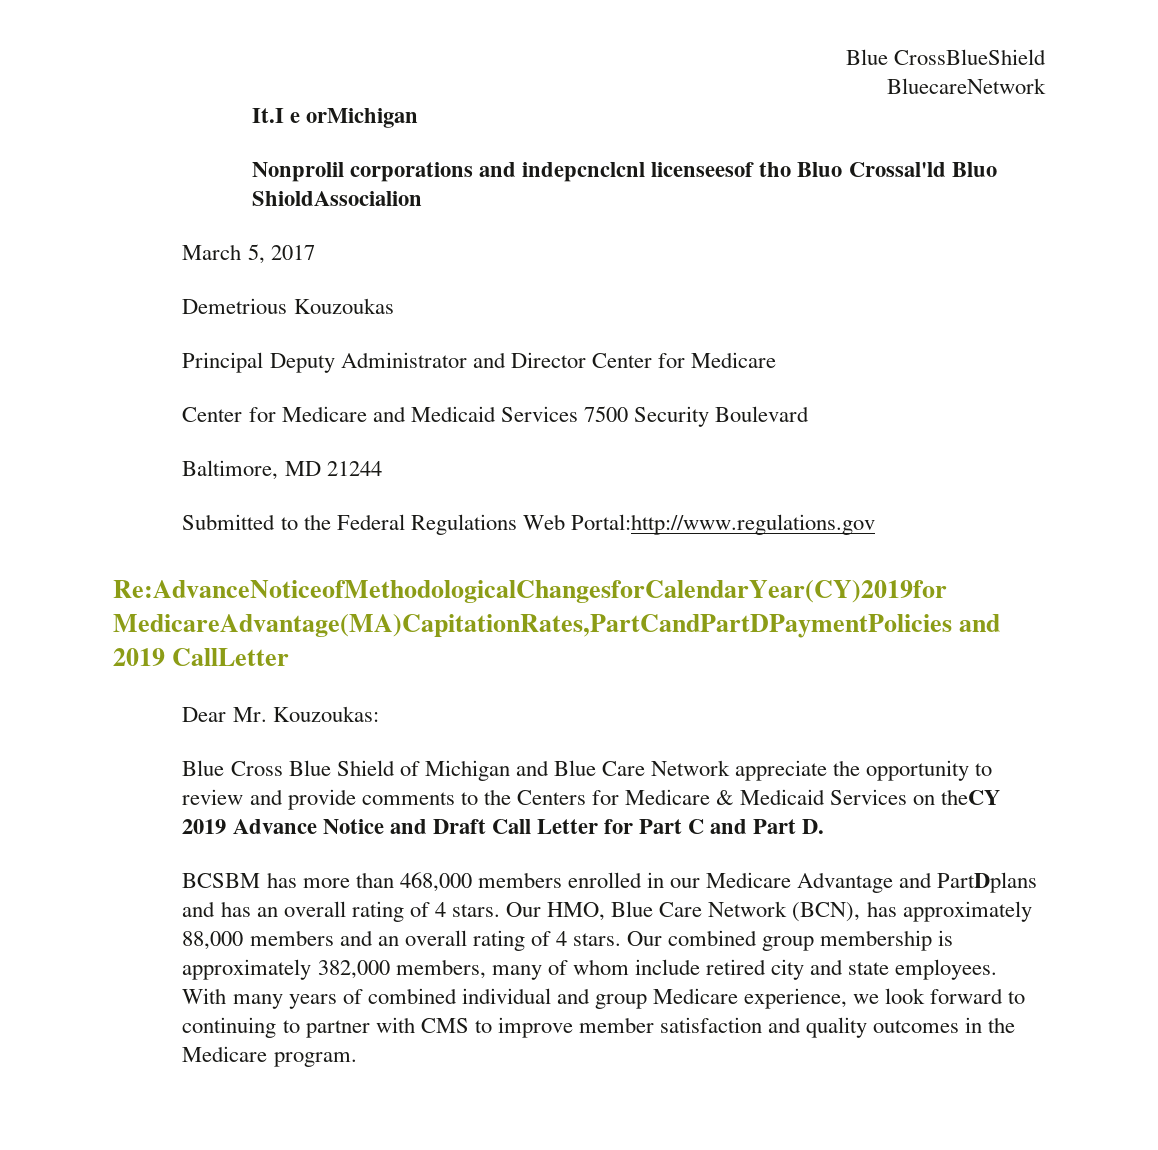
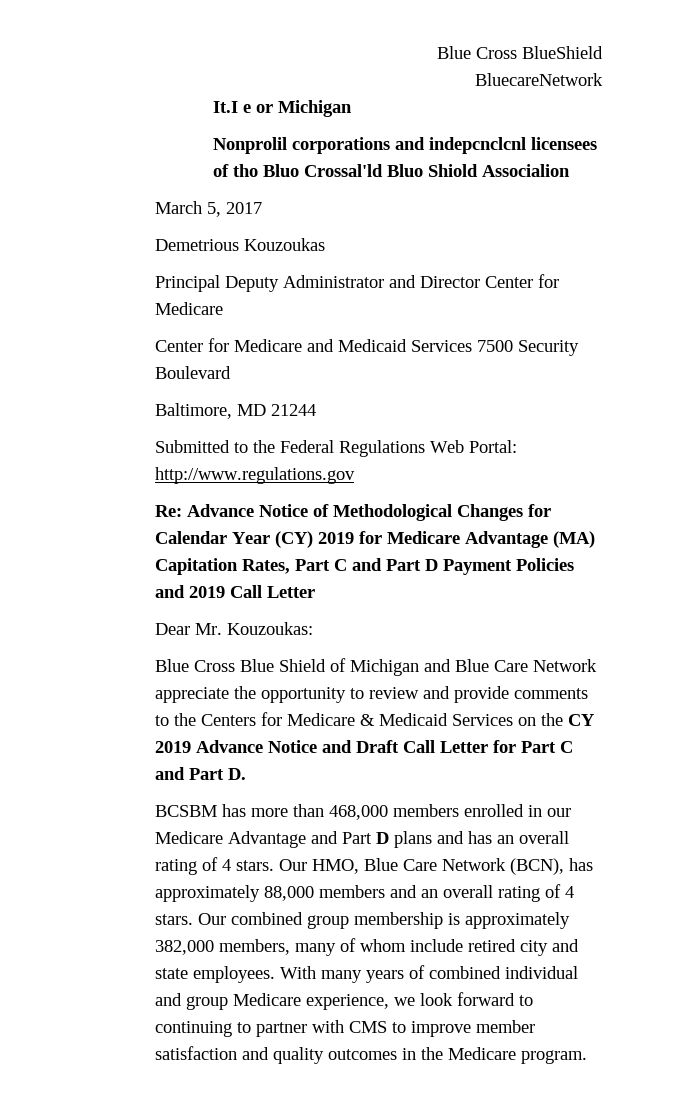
- Blue CrossBlueShield
+ Blue Cross BlueShield
- It.I e orMichigan
+ It.I e or Michigan
- Nonprolil corporations and indepcnclcnl licenseesof tho Bluo Crossal'ld Bluo ShioldAssocialion
+ Nonprolil corporations and indepcnclcnl licensees of tho Bluo Crossal'ld Bluo Shiold Associalion
- Submitted to the Federal Regulations Web Portal:http://www.regulations.gov
- Re:AdvanceNoticeofMethodologicalChangesforCalendarYear(CY)2019for MedicareAdvantage(MA)CapitationRates,PartCandPartDPaymentPolicies and 2019 CallLetter
+ Submitted to the Federal Regulations Web Portal: http://www.regulations.gov
+ Re: Advance Notice of Methodological Changes for Calendar Year (CY) 2019 for Medicare Advantage (MA) Capitation Rates, Part C and Part D Payment Policies and 2019 Call Letter
- Blue Cross Blue Shield of Michigan and Blue Care Network appreciate the opportunity to review and provide comments to the Centers for Medicare & Medicaid Services on theCY 2019 Advance Notice and Draft Call Letter for Part C and Part D.
+ Blue Cross Blue Shield of Michigan and Blue Care Network appreciate the opportunity to review and provide comments to the Centers for Medicare & Medicaid Services on the CY 2019 Advance Notice and Draft Call Letter for Part C and Part D.
- BCSBM has more than 468,000 members enrolled in our Medicare Advantage and PartDplans and has an overall rating of 4 stars.
+ BCSBM has more than 468,000 members enrolled in our Medicare Advantage and Part D plans and has an overall rating of 4 stars.

